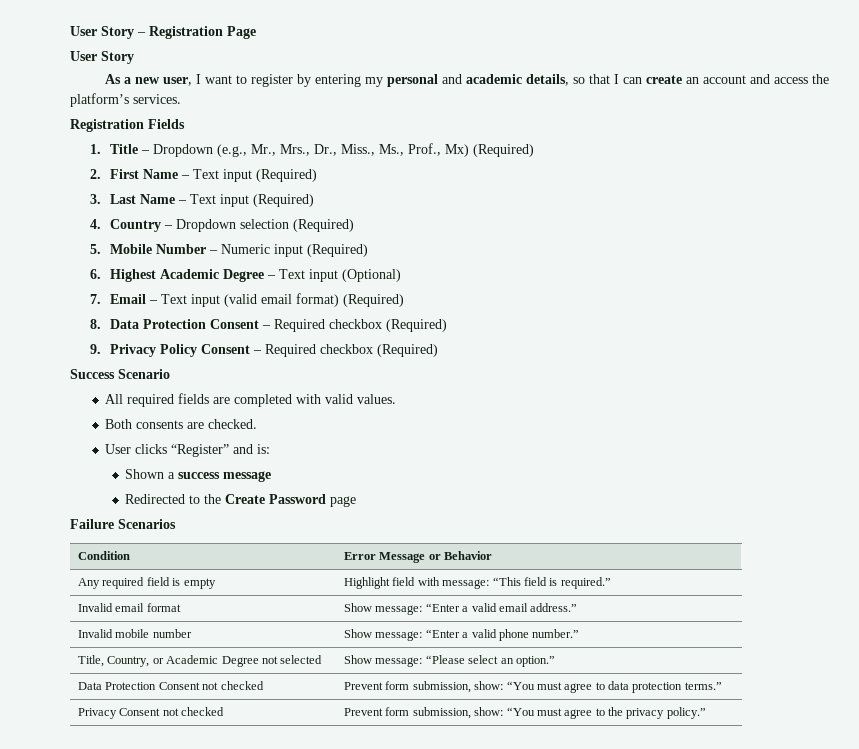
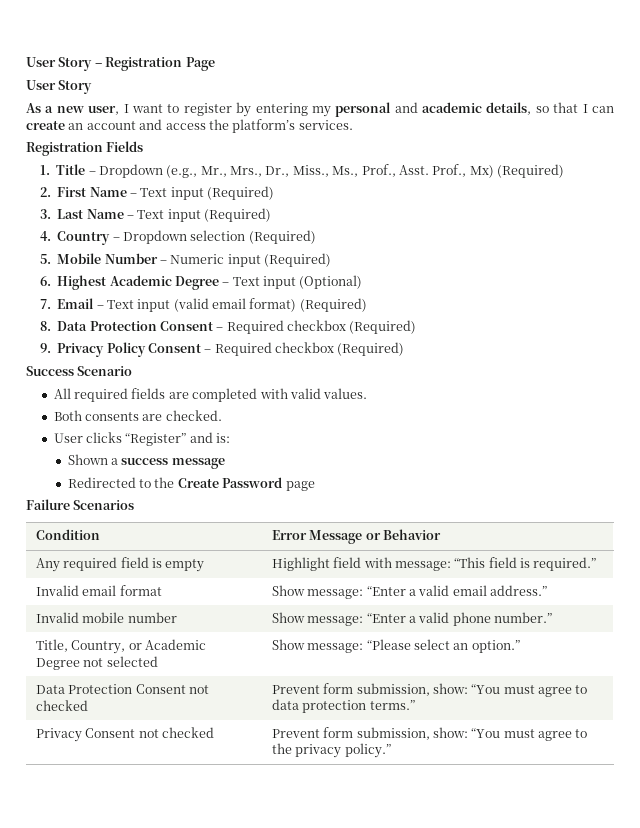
- 1. Title – Dropdown (e.g., Mr., Mrs., Dr., Miss., Ms., Prof., Mx) (Required)
+ 1. Title – Dropdown (e.g., Mr., Mrs., Dr., Miss., Ms., Prof., Asst. Prof., Mx) (Required)

